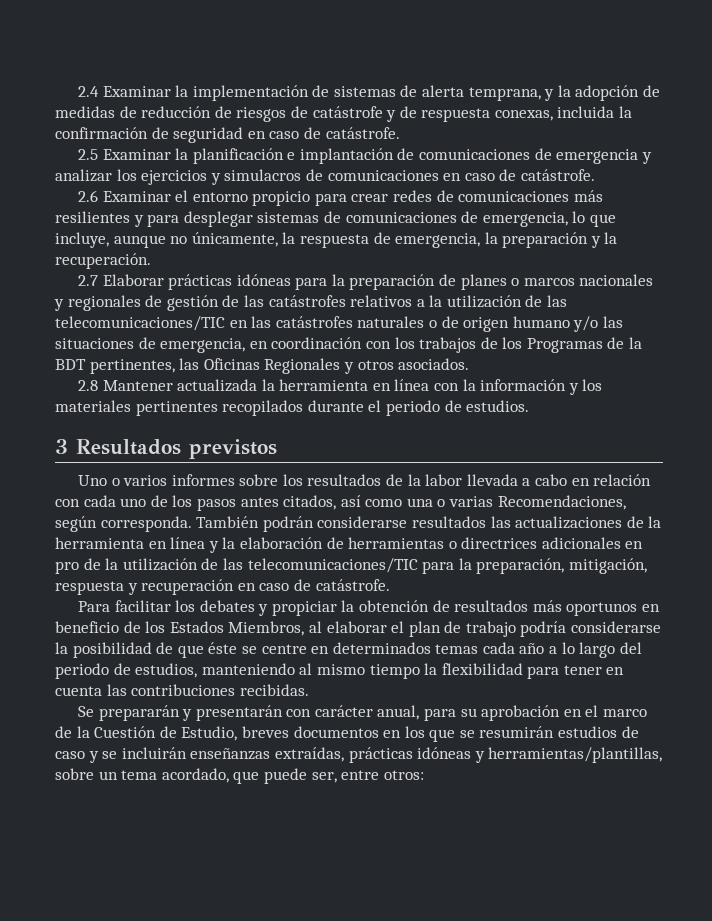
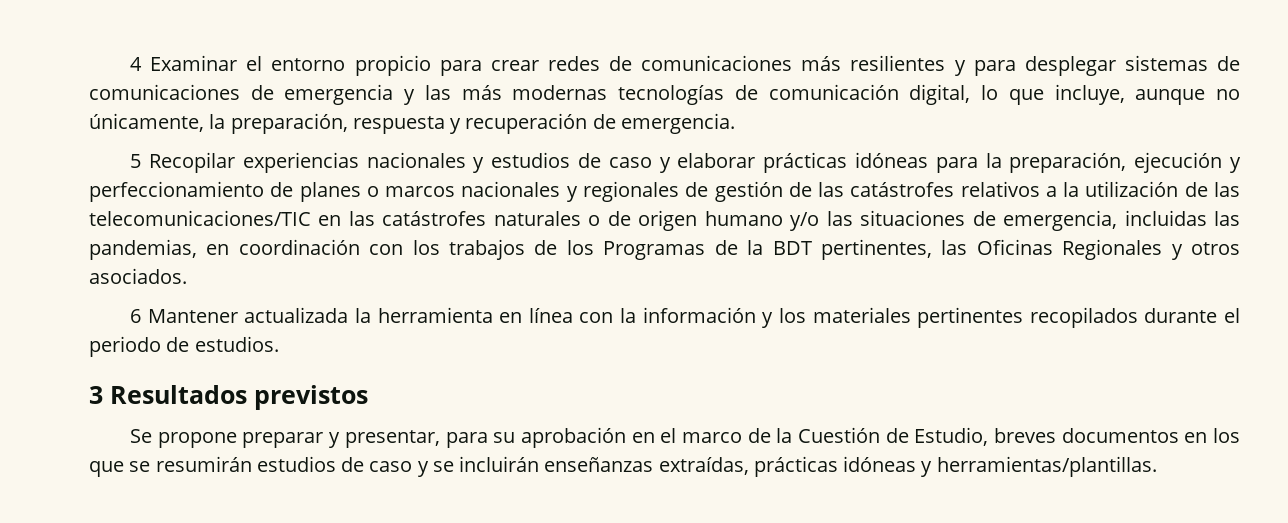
- 2.4 Examinar la implementación de sistemas de alerta temprana, y la adopción de medidas de reducción de riesgos de catástrofe y de respuesta conexas, incluida la confirmación de seguridad en caso de catástrofe.
- 2.5 Examinar la planificación e implantación de comunicaciones de emergencia y analizar los ejercicios y simulacros de comunicaciones en caso de catástrofe.
- 2.6 Examinar el entorno propicio para crear redes de comunicaciones más resilientes y para desplegar sistemas de comunicaciones de emergencia, lo que incluye, aunque no únicamente, la respuesta de emergencia, la preparación y la recuperación.
- 2.7 Elaborar prácticas idóneas para la preparación de planes o marcos nacionales y regionales de gestión de las catástrofes relativos a la utilización de las telecomunicaciones/TIC en las catástrofes naturales o de origen humano y/o las situaciones de emergencia, en coordinación con los trabajos de los Programas de la BDT pertinentes, las Oficinas Regionales y otros asociados.
+ 4 Examinar el entorno propicio para crear redes de comunicaciones más resilientes y para desplegar sistemas de comunicaciones de emergencia y las más modernas tecnologías de comunicación digital, lo que incluye, aunque no únicamente, la preparación, respuesta y recuperación de emergencia.
+ 5 Recopilar experiencias nacionales y estudios de caso y elaborar prácticas idóneas para la preparación, ejecución y perfeccionamiento de planes o marcos nacionales y regionales de gestión de las catástrofes relativos a la utilización de las telecomunicaciones/TIC en las catástrofes naturales o de origen humano y/o las situaciones de emergencia, incluidas las pandemias, en coordinación con los trabajos de los Programas de la BDT pertinentes, las Oficinas Regionales y otros asociados.
- 2.8 Mantener actualizada la herramienta en línea con la información y los materiales pertinentes recopilados durante el periodo de estudios.
+ 6 Mantener actualizada la herramienta en línea con la información y los materiales pertinentes recopilados durante el periodo de estudios.
- Uno o varios informes sobre los resultados de la labor llevada a cabo en relación con cada uno de los pasos antes citados, así como una o varias Recomendaciones, según corresponda. También podrán considerarse resultados las actualizaciones de la herramienta en línea y la elaboración de herramientas o directrices adicionales en pro de la utilización de las telecomunicaciones/TIC para la preparación, mitigación, respuesta y recuperación en caso de catástrofe.
- Para facilitar los debates y propiciar la obtención de resultados más oportunos en beneficio de los Estados Miembros, al elaborar el plan de trabajo podría considerarse la posibilidad de que éste se centre en determinados temas cada año a lo largo del periodo de estudios, manteniendo al mismo tiempo la flexibilidad para tener en cuenta las contribuciones recibidas.
- Se prepararán y presentarán con carácter anual, para su aprobación en el marco de la Cuestión de Estudio, breves documentos en los que se resumirán estudios de caso y se incluirán enseñanzas extraídas, prácticas idóneas y herramientas/plantillas, sobre un tema acordado, que puede ser, entre otros:
+ Se propone preparar y presentar, para su aprobación en el marco de la Cuestión de Estudio, breves documentos en los que se resumirán estudios de caso y se incluirán enseñanzas extraídas, prácticas idóneas y herramientas/plantillas.

